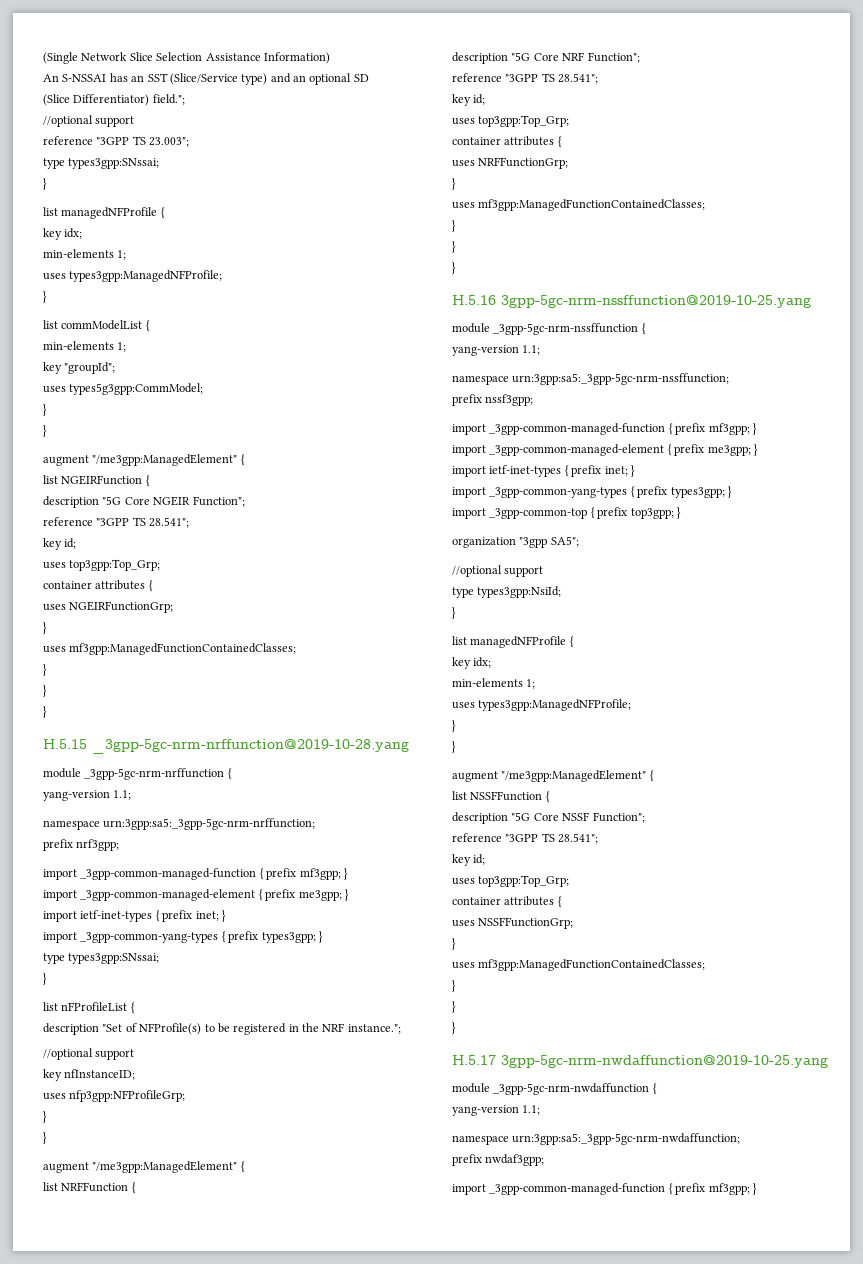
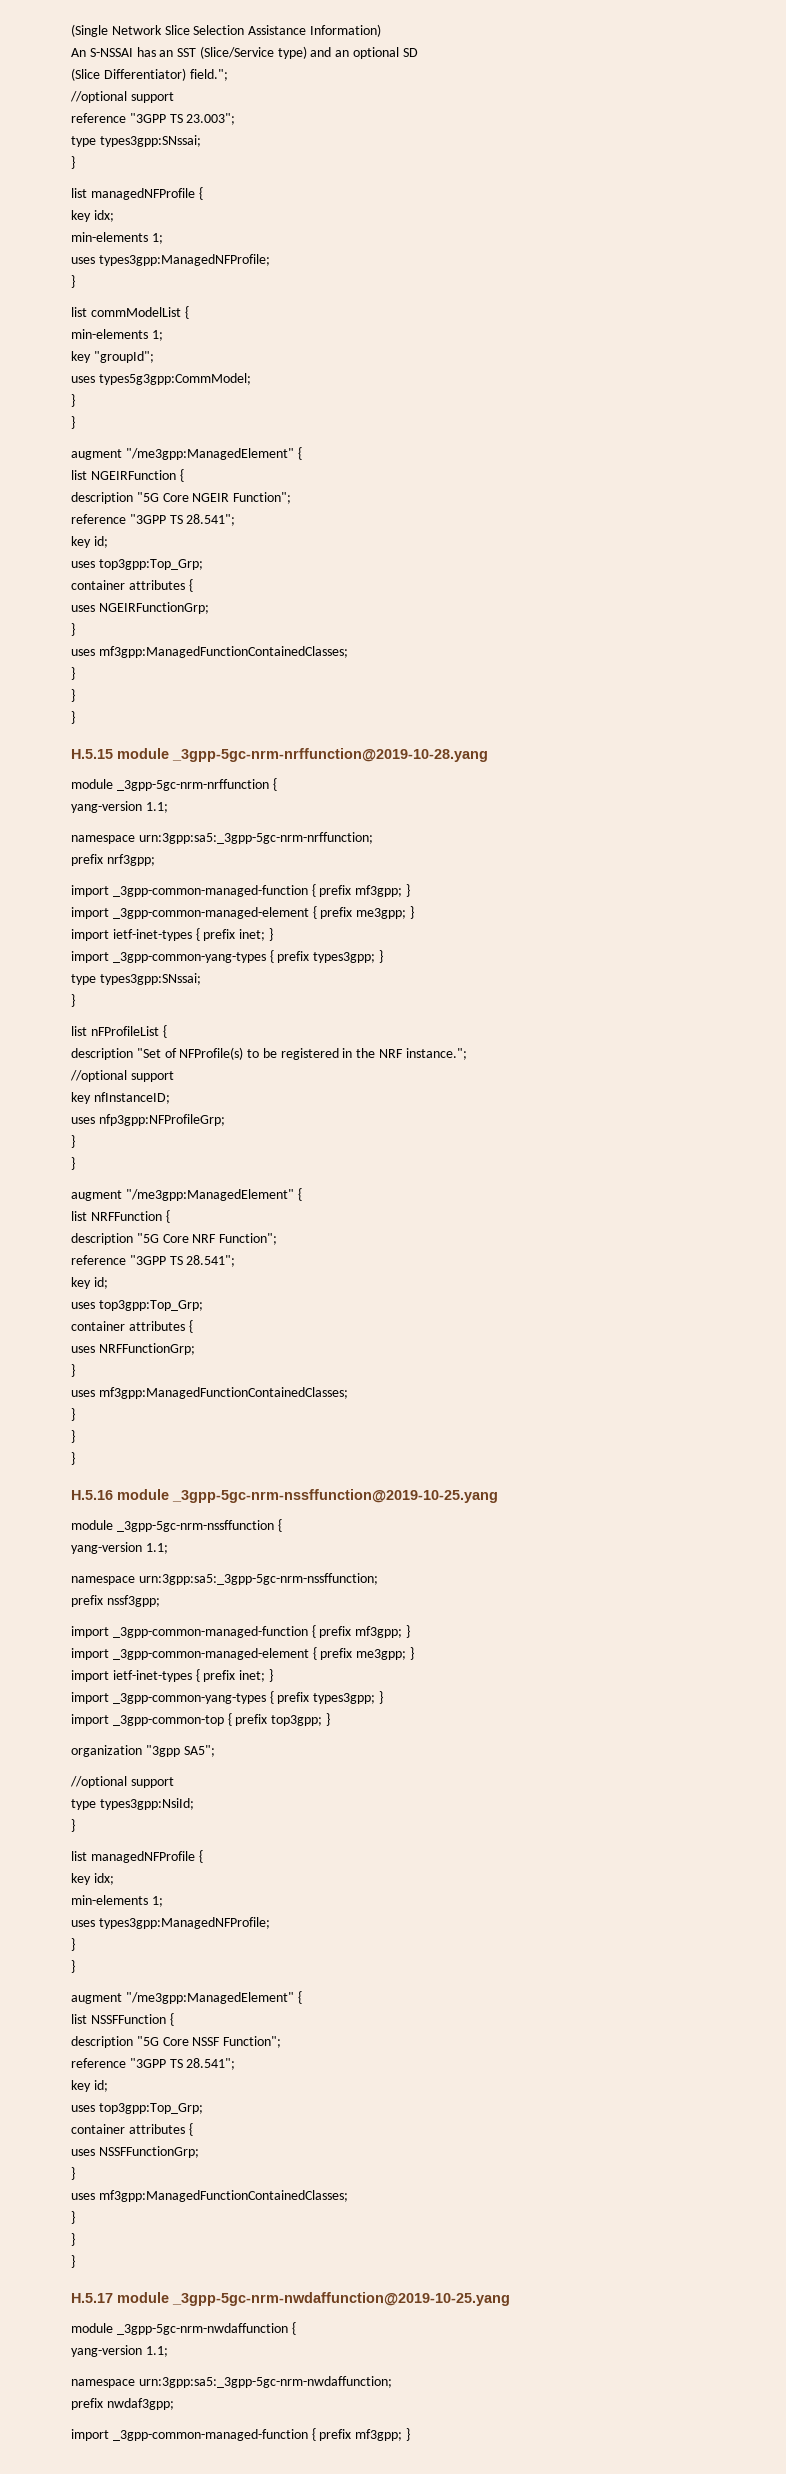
- H.5.15 _3gpp-5gc-nrm-nrffunction@2019-10-28.yang
+ H.5.15 module _3gpp-5gc-nrm-nrffunction@2019-10-28.yang
- H.5.16 3gpp-5gc-nrm-nssffunction@2019-10-25.yang
+ H.5.16 module _3gpp-5gc-nrm-nssffunction@2019-10-25.yang
- H.5.17 3gpp-5gc-nrm-nwdaffunction@2019-10-25.yang
+ H.5.17 module _3gpp-5gc-nrm-nwdaffunction@2019-10-25.yang

